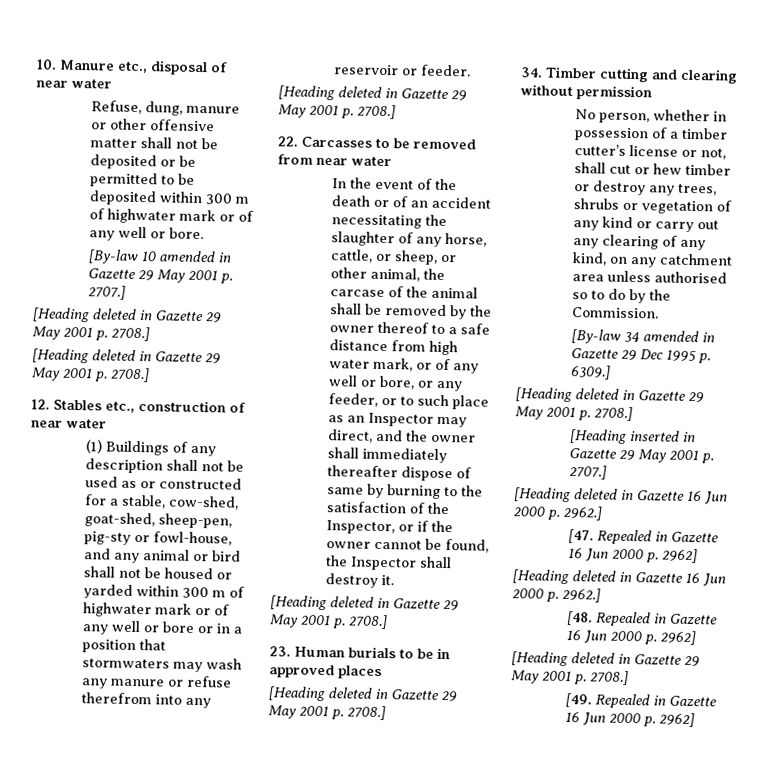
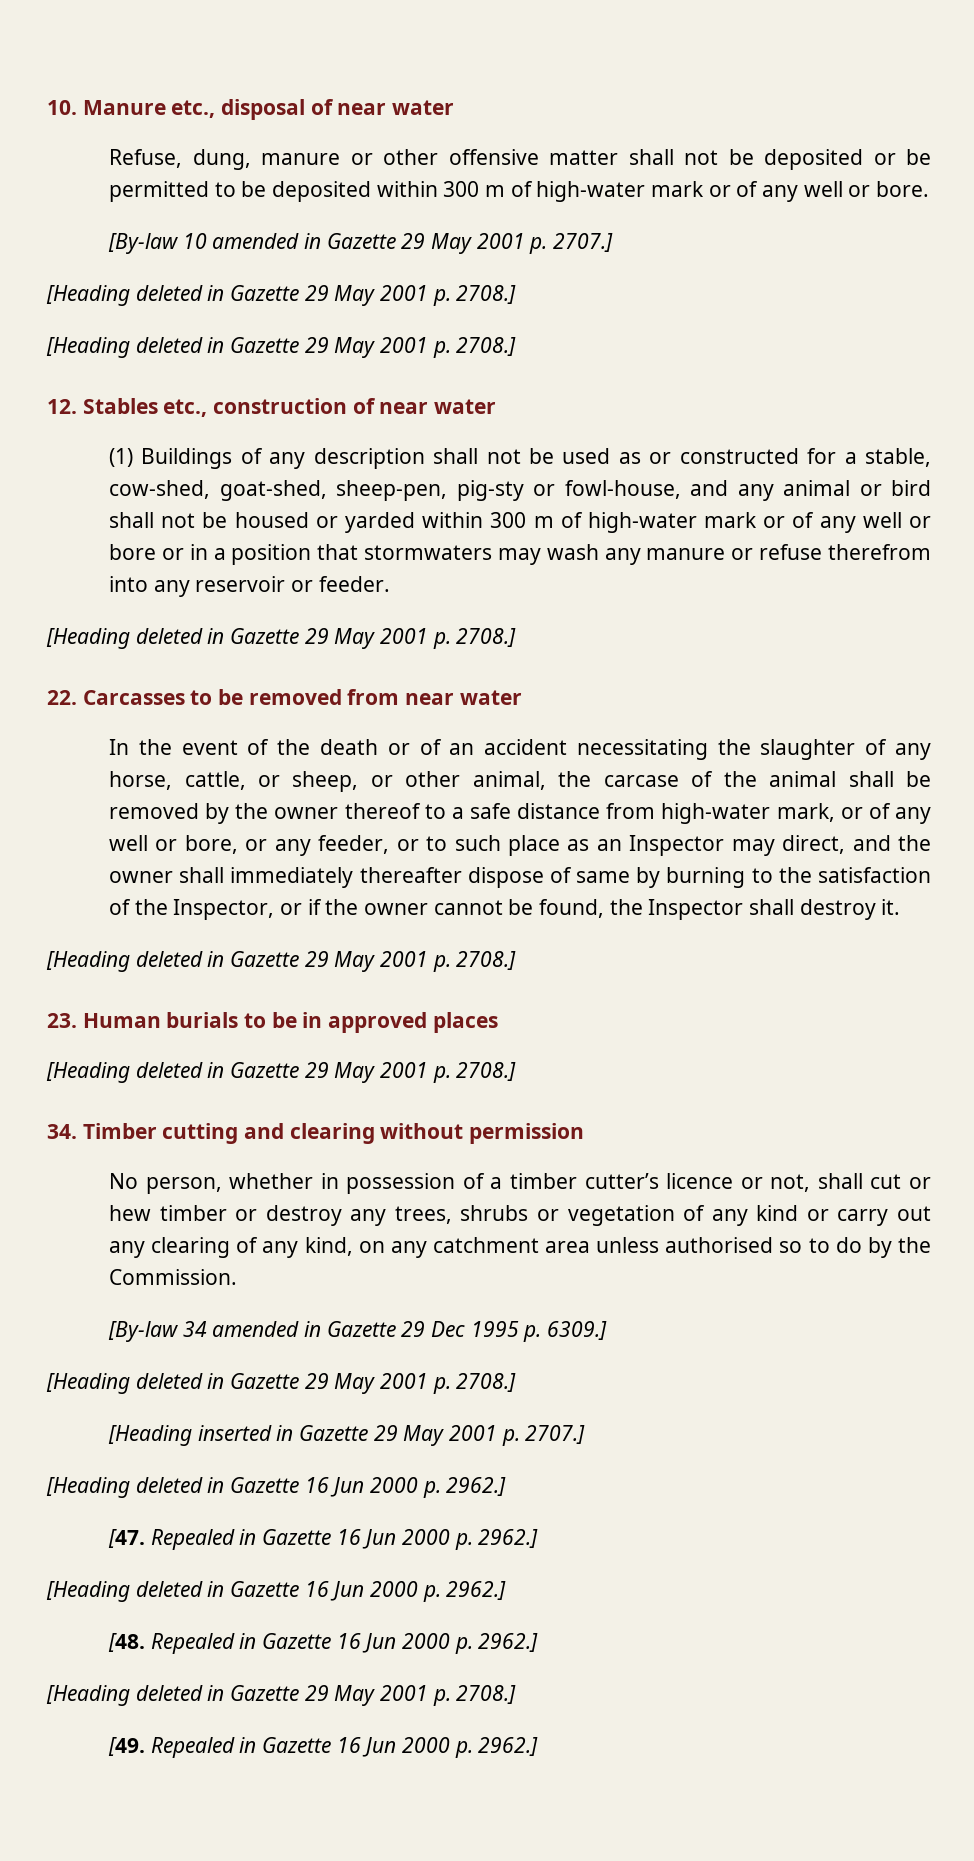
- Refuse, dung, manure or other offensive matter shall not be deposited or be permitted to be deposited within 300 m of highwater mark or of any well or bore.
+ Refuse, dung, manure or other offensive matter shall not be deposited or be permitted to be deposited within 300 m of high-water mark or of any well or bore.
- (1) Buildings of any description shall not be used as or constructed for a stable, cow-shed, goat-shed, sheep-pen, pig-sty or fowl-house, and any animal or bird shall not be housed or yarded within 300 m of highwater mark or of any well or bore or in a position that stormwaters may wash any manure or refuse therefrom into any reservoir or feeder.
+ (1) Buildings of any description shall not be used as or constructed for a stable, cow-shed, goat-shed, sheep-pen, pig-sty or fowl-house, and any animal or bird shall not be housed or yarded within 300 m of high-water mark or of any well or bore or in a position that stormwaters may wash any manure or refuse therefrom into any reservoir or feeder.
- In the event of the death or of an accident necessitating the slaughter of any horse, cattle, or sheep, or other animal, the carcase of the animal shall be removed by the owner thereof to a safe distance from high water mark, or of any well or bore, or any feeder, or to such place as an Inspector may direct, and the owner shall immediately thereafter dispose of same by burning to the satisfaction of the Inspector, or if the owner cannot be found, the Inspector shall destroy it.
+ In the event of the death or of an accident necessitating the slaughter of any horse, cattle, or sheep, or other animal, the carcase of the animal shall be removed by the owner thereof to a safe distance from high-water mark, or of any well or bore, or any feeder, or to such place as an Inspector may direct, and the owner shall immediately thereafter dispose of same by burning to the satisfaction of the Inspector, or if the owner cannot be found, the Inspector shall destroy it.
- No person, whether in possession of a timber cutter’s license or not, shall cut or hew timber or destroy any trees, shrubs or vegetation of any kind or carry out any clearing of any kind, on any catchment area unless authorised so to do by the Commission.
+ No person, whether in possession of a timber cutter’s licence or not, shall cut or hew timber or destroy any trees, shrubs or vegetation of any kind or carry out any clearing of any kind, on any catchment area unless authorised so to do by the Commission.
- [47. Repealed in Gazette 16 Jun 2000 p. 2962]
+ [47. Repealed in Gazette 16 Jun 2000 p. 2962.]
- [48. Repealed in Gazette 16 Jun 2000 p. 2962]
+ [48. Repealed in Gazette 16 Jun 2000 p. 2962.]
- [49. Repealed in Gazette 16 Jun 2000 p. 2962]
+ [49. Repealed in Gazette 16 Jun 2000 p. 2962.]

